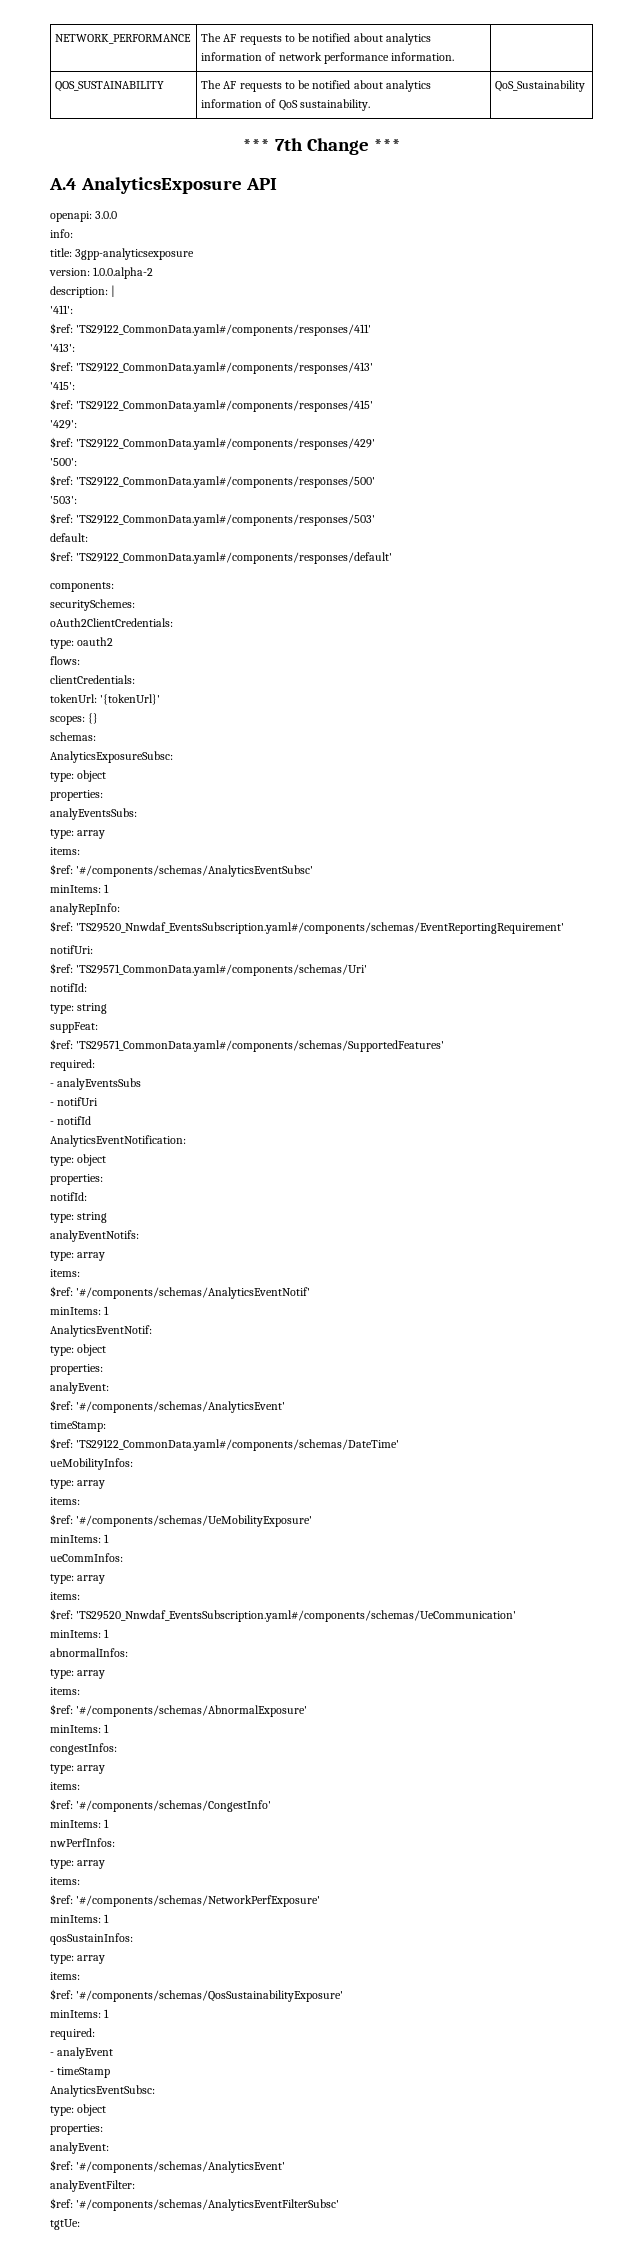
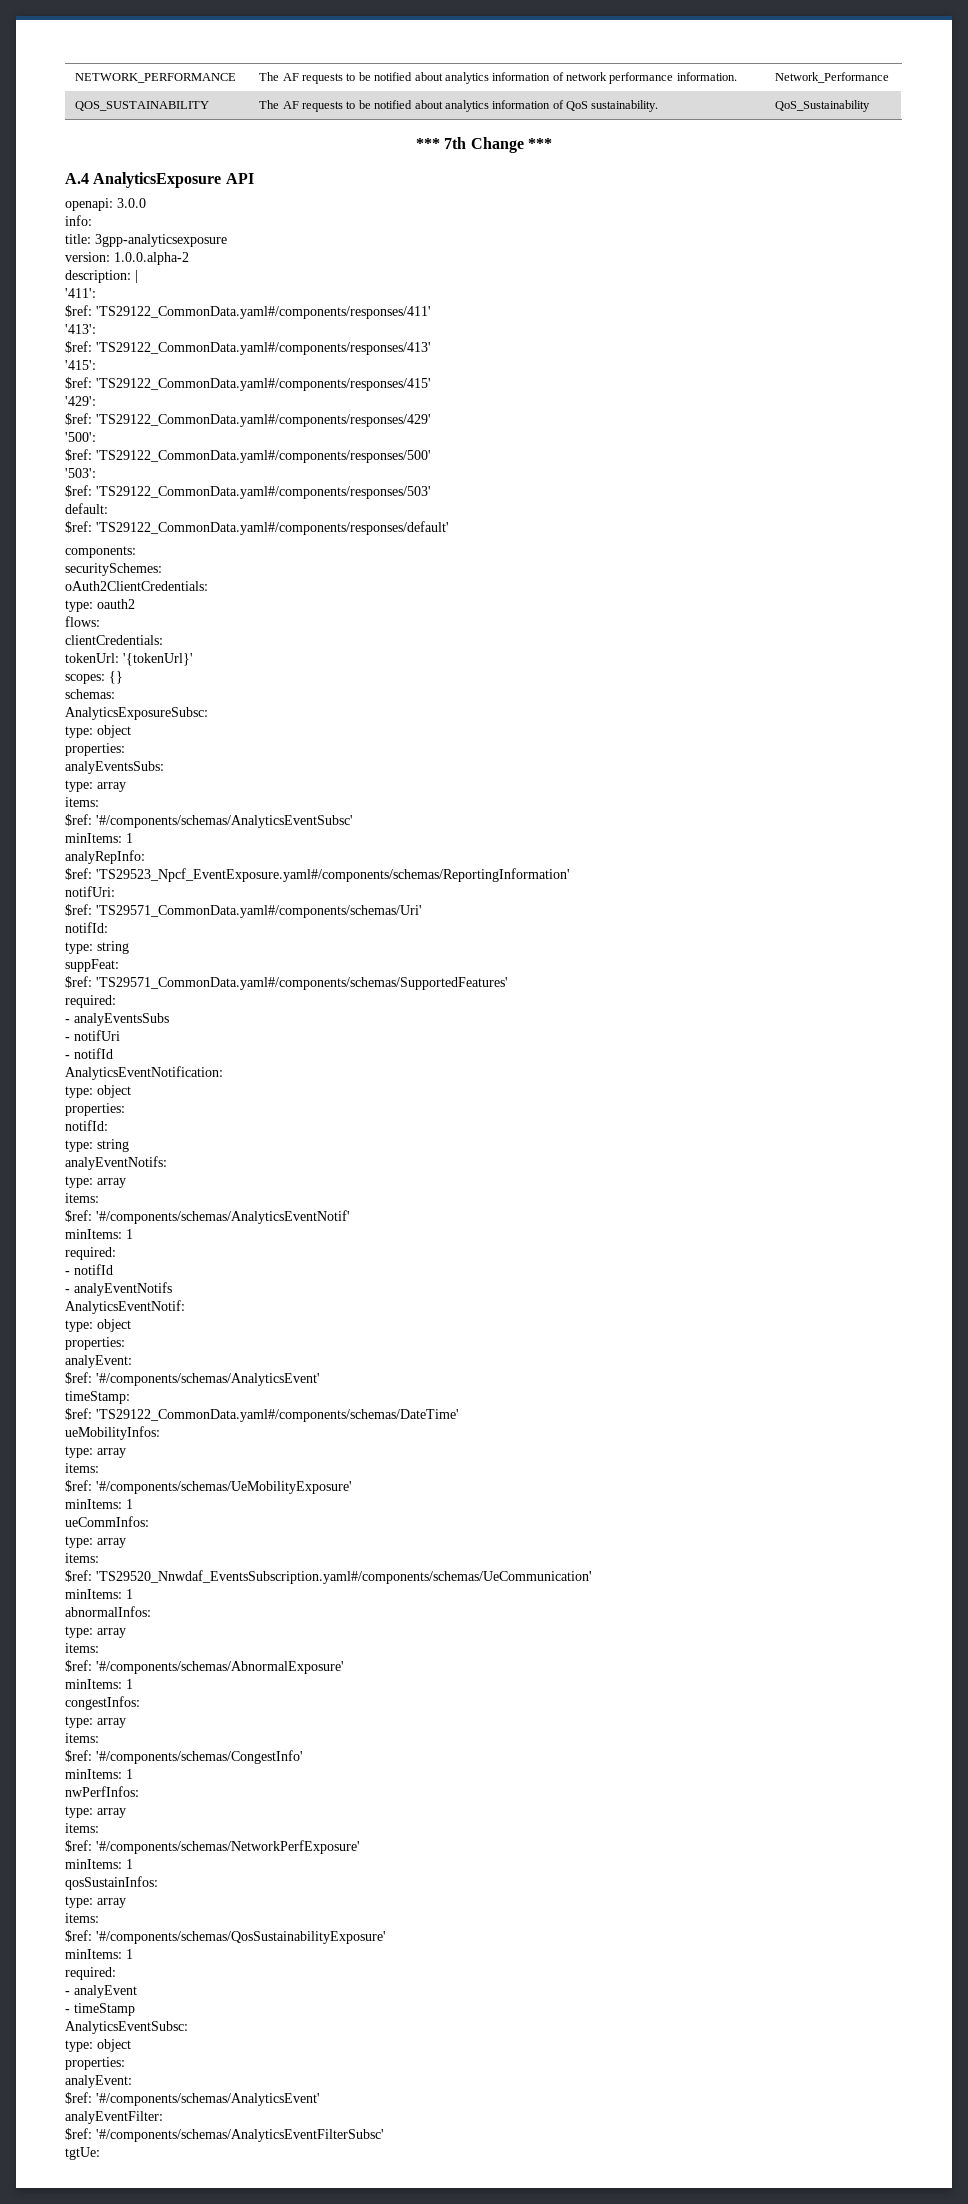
- NETWORK_PERFORMANCE | The AF requests to be notified about analytics information of network performance information. |
+ NETWORK_PERFORMANCE | The AF requests to be notified about analytics information of network performance information. | Network_Performance
- $ref: 'TS29520_Nnwdaf_EventsSubscription.yaml#/components/schemas/EventReportingRequirement'
+ $ref: 'TS29523_Npcf_EventExposure.yaml#/components/schemas/ReportingInformation'
  $ref: '#/components/schemas/AnalyticsEventNotif'
  minItems: 1
+ required:
+ - notifId
+ - analyEventNotifs

